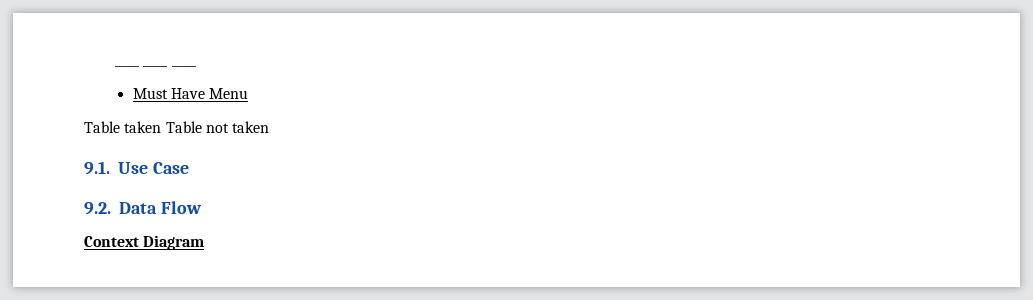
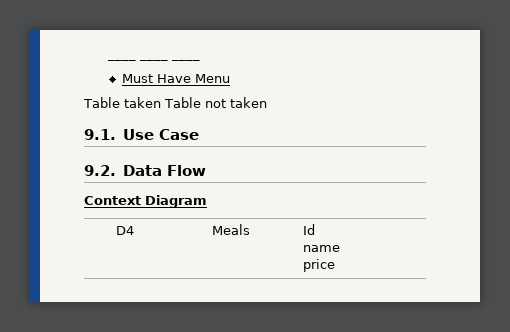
+ D4 | Meals | Id
+ name
+ price

